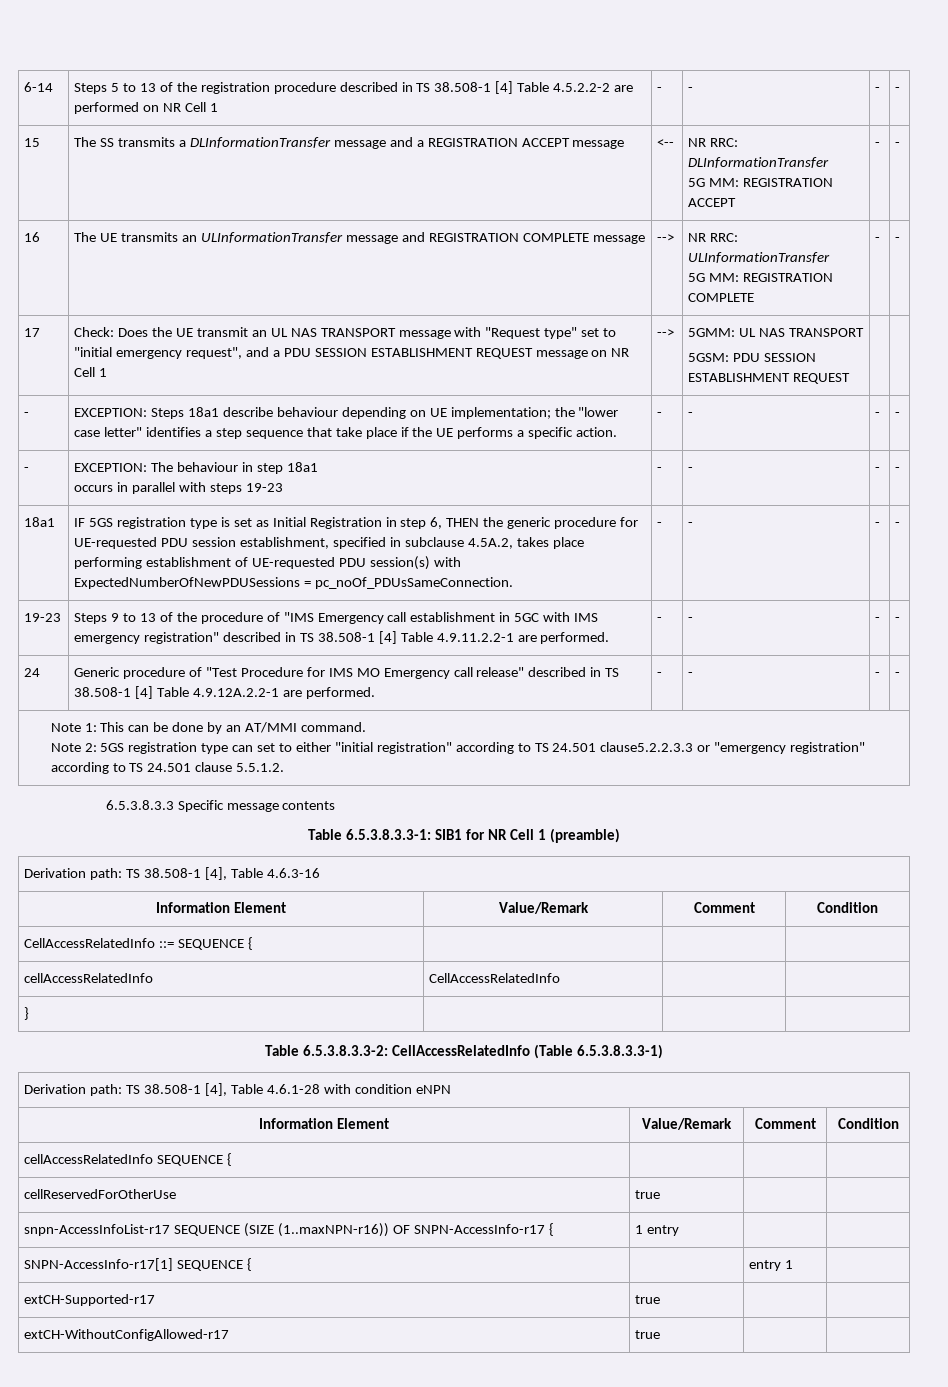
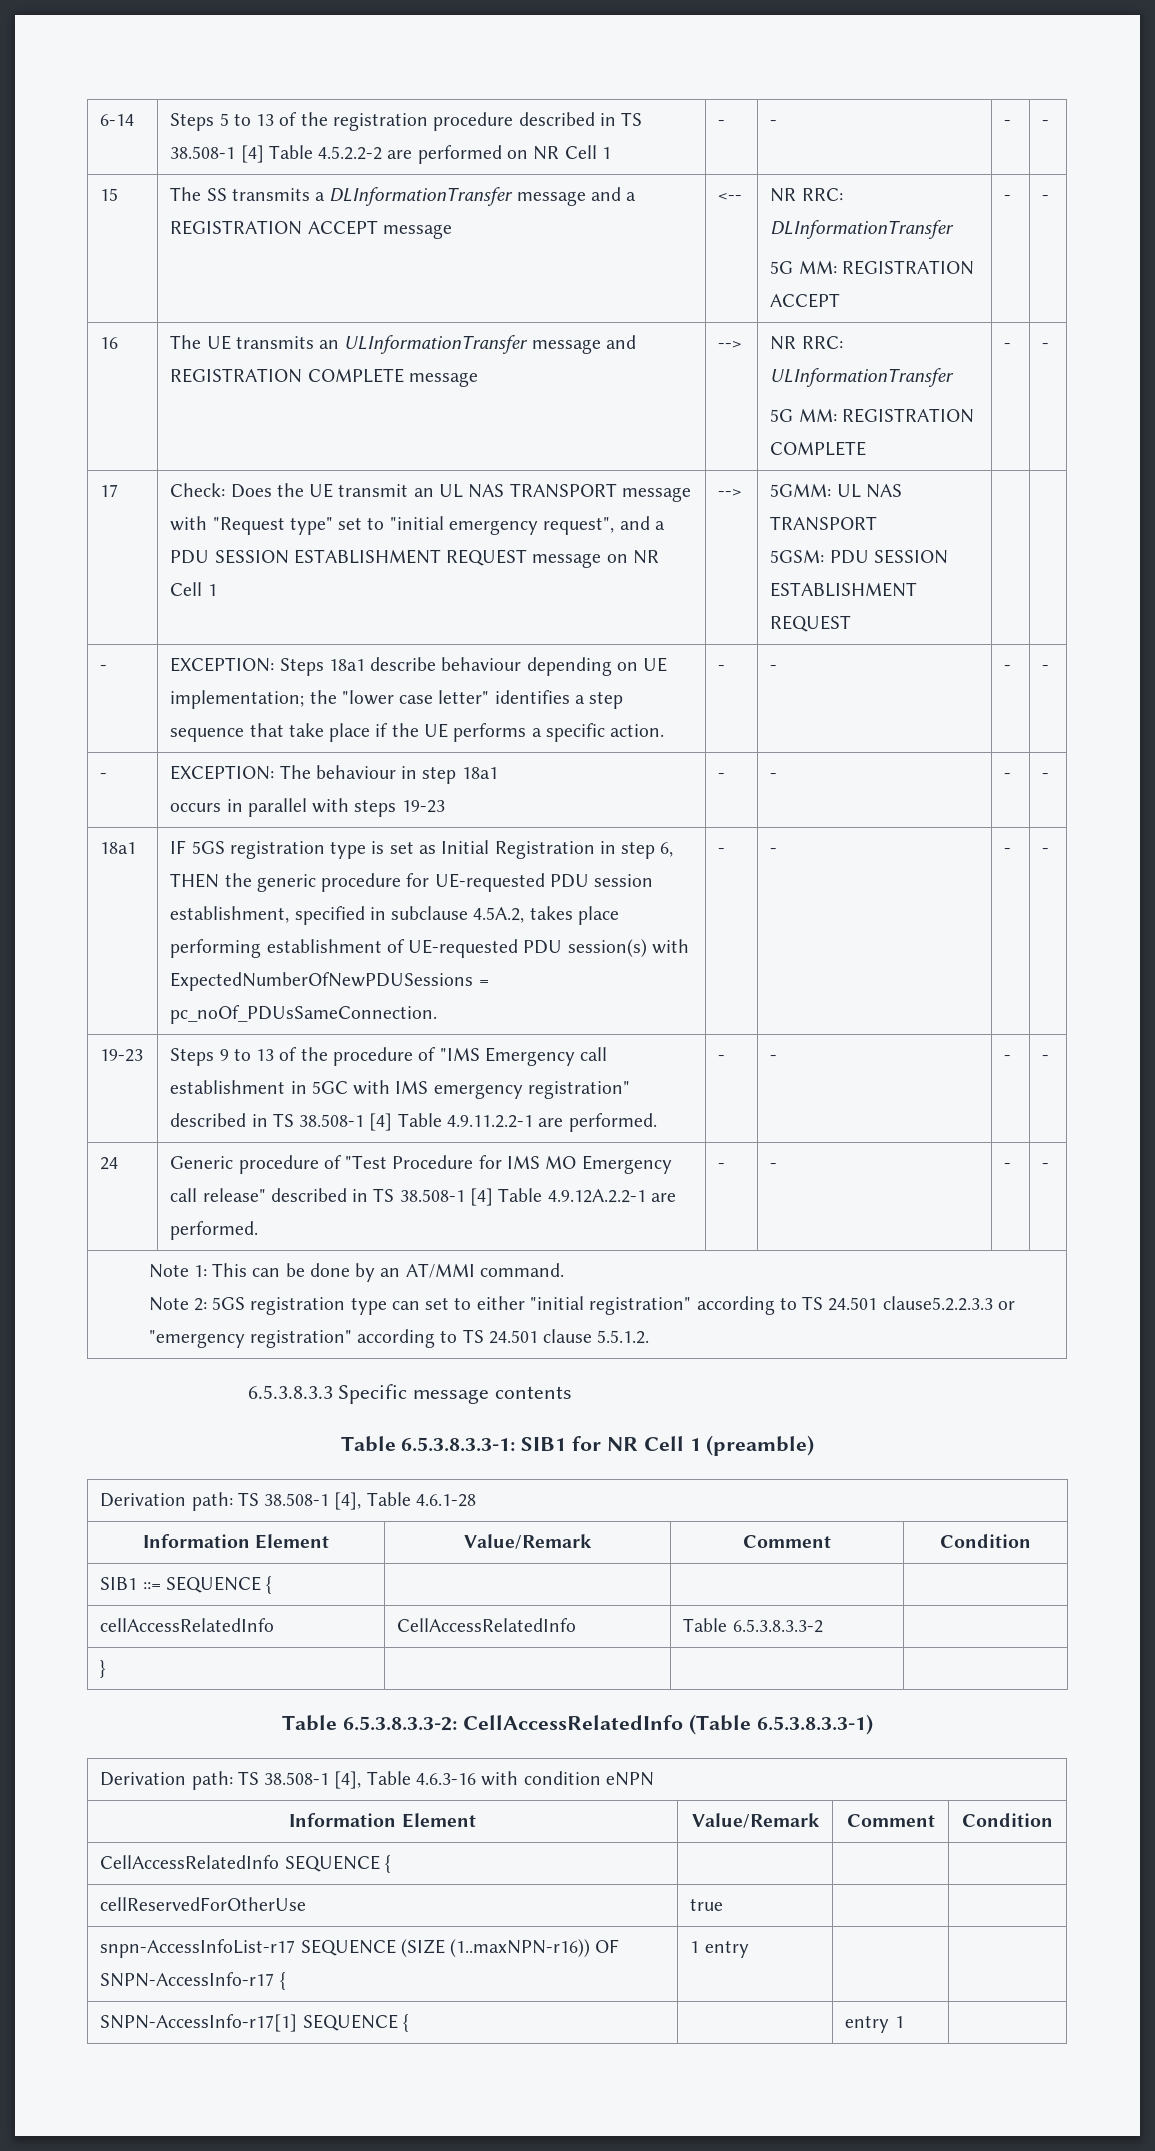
- Derivation path: TS 38.508-1 [4], Table 4.6.3-16
+ Derivation path: TS 38.508-1 [4], Table 4.6.1-28
  Information Element | Value/Remark | Comment | Condition
- CellAccessRelatedInfo ::= SEQUENCE { | | |
+ SIB1 ::= SEQUENCE { | | |
- cellAccessRelatedInfo | CellAccessRelatedInfo | |
+ cellAccessRelatedInfo | CellAccessRelatedInfo | Table 6.5.3.8.3.3-2 |
- Derivation path: TS 38.508-1 [4], Table 4.6.1-28 with condition eNPN
+ Derivation path: TS 38.508-1 [4], Table 4.6.3-16 with condition eNPN
- cellAccessRelatedInfo SEQUENCE { | | |
+ CellAccessRelatedInfo SEQUENCE { | | |
- extCH-Supported-r17 | true | |
- extCH-WithoutConfigAllowed-r17 | true | |

